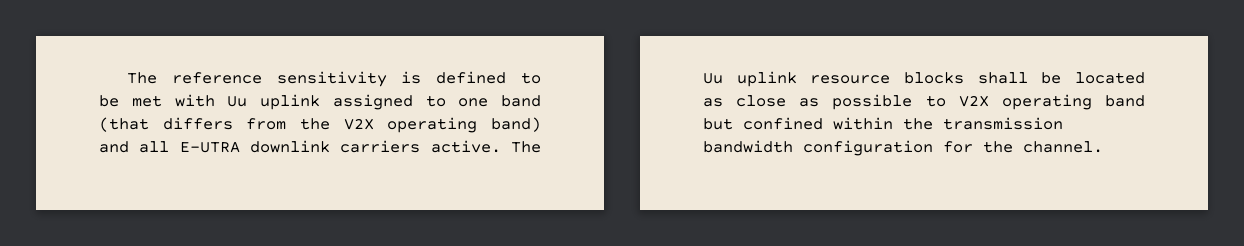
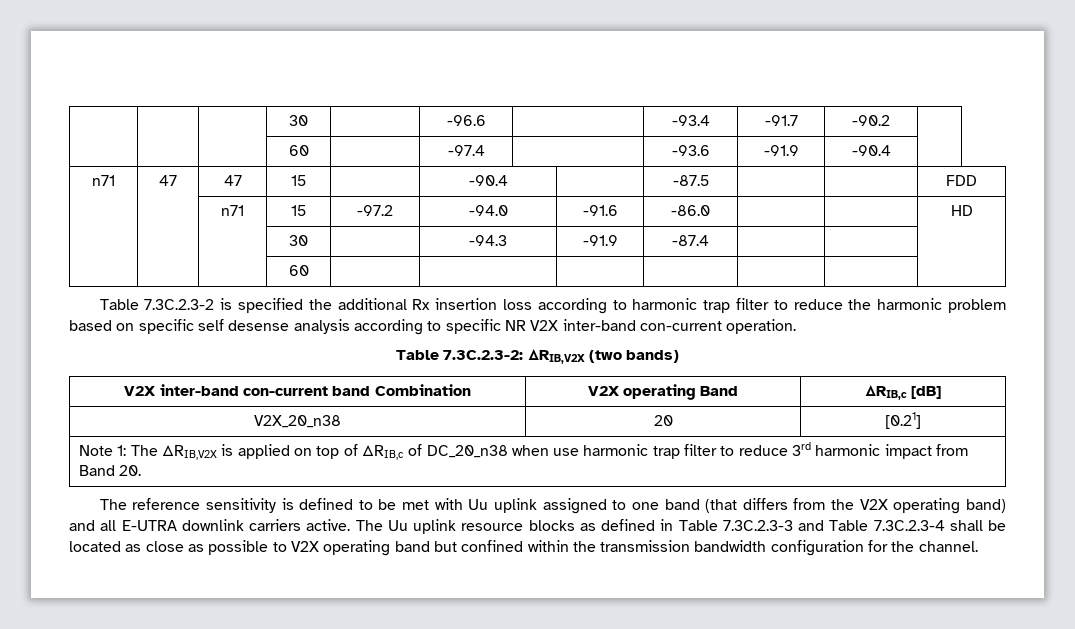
+ | | | 30 | | -96.6 | | -93.4 | -91.7 | -90.2 |
+ | | | 60 | | -97.4 | | -93.6 | -91.9 | -90.4 |
+ n71 | 47 | 47 | 15 | | -90.4 | | -87.5 | | | FDD
+ | | n71 | 15 | -97.2 | -94.0 | -91.6 | -86.0 | | | HD
+ | | | 30 | | -94.3 | -91.9 | -87.4 | | |
+ | | | 60 | | | | | | |
+ Table 7.3C.2.3-2 is specified the additional Rx insertion loss according to harmonic trap filter to reduce the harmonic problem based on specific self desense analysis according to specific NR V2X inter-band con-current operation.
+ Table 7.3C.2.3-2: ΔRIB,V2X (two bands)
+ V2X inter-band con-current band Combination | V2X operating Band | ΔRIB,c [dB]
+ V2X_20_n38 | 20 | [0.21]
+ Note 1: The ΔRIB,V2X is applied on top of ΔRIB,c of DC_20_n38 when use harmonic trap filter to reduce 3rd harmonic impact from Band 20.
- The Uu uplink resource blocks shall be located as close as possible to V2X operating band but confined within the transmission bandwidth configuration for the channel.
+ The Uu uplink resource blocks as defined in Table 7.3C.2.3-3 and Table 7.3C.2.3-4 shall be located as close as possible to V2X operating band but confined within the transmission bandwidth configuration for the channel.

